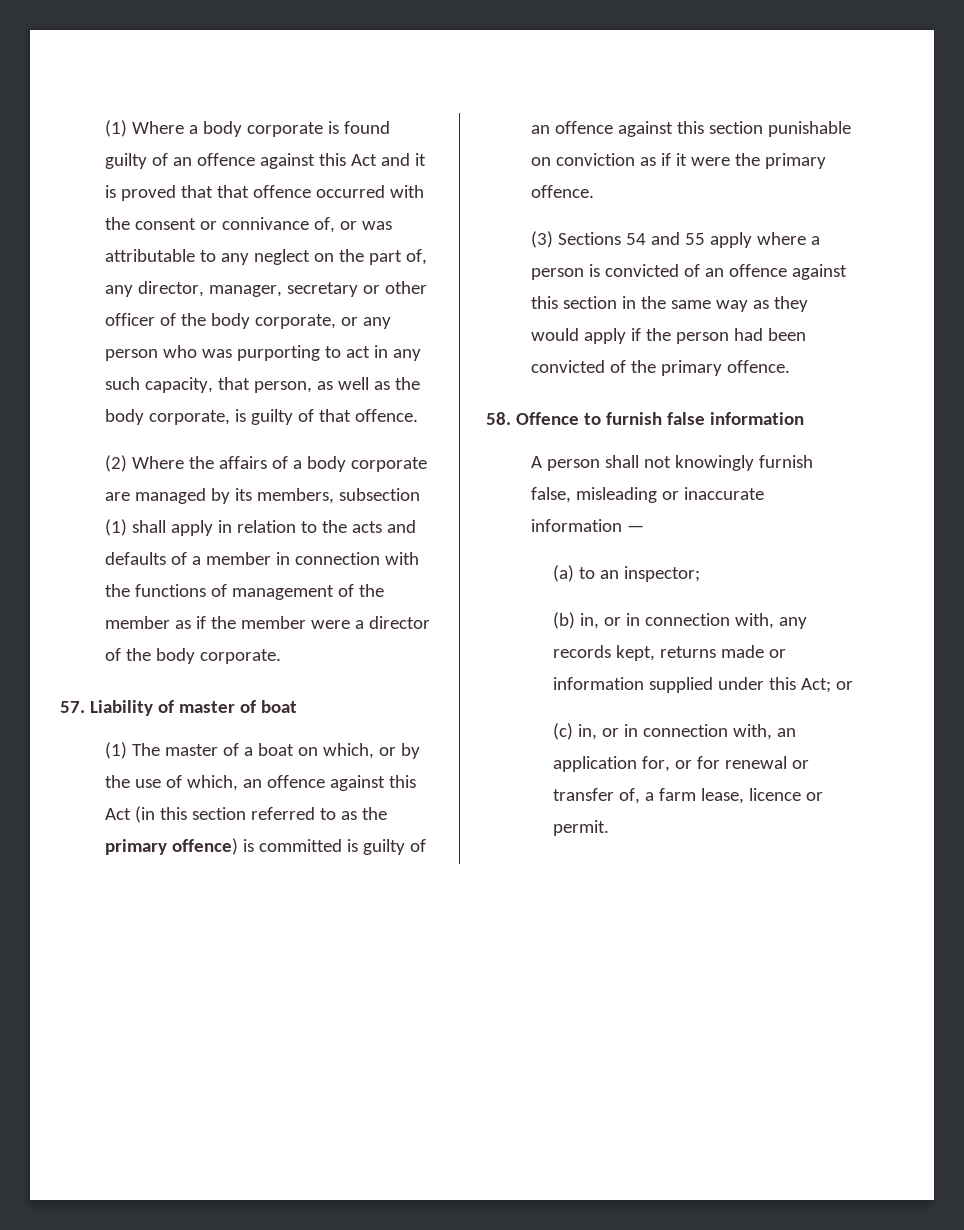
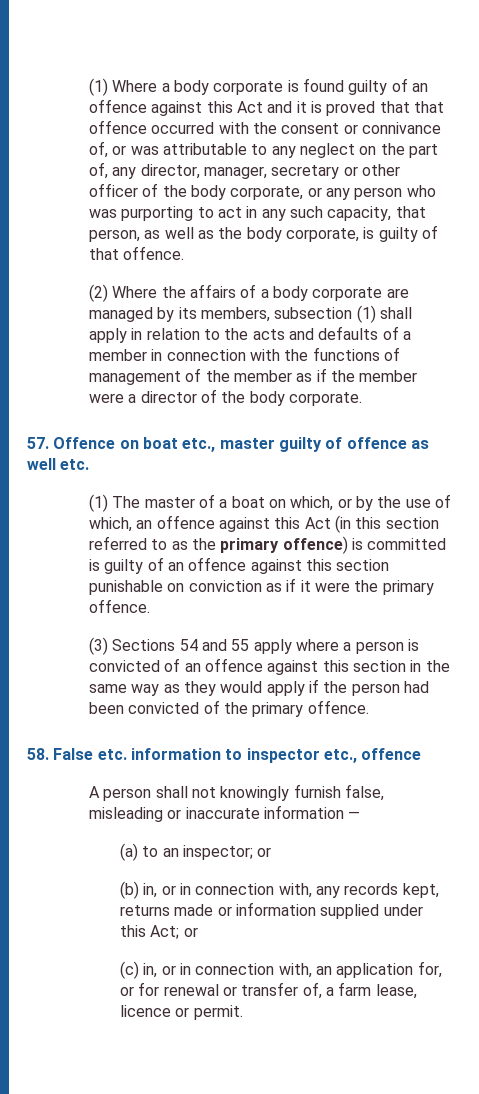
- 57. Liability of master of boat
+ 57. Offence on boat etc., master guilty of offence as well etc.
- 58. Offence to furnish false information
+ 58. False etc. information to inspector etc., offence
- (a) to an inspector;
+ (a) to an inspector; or

